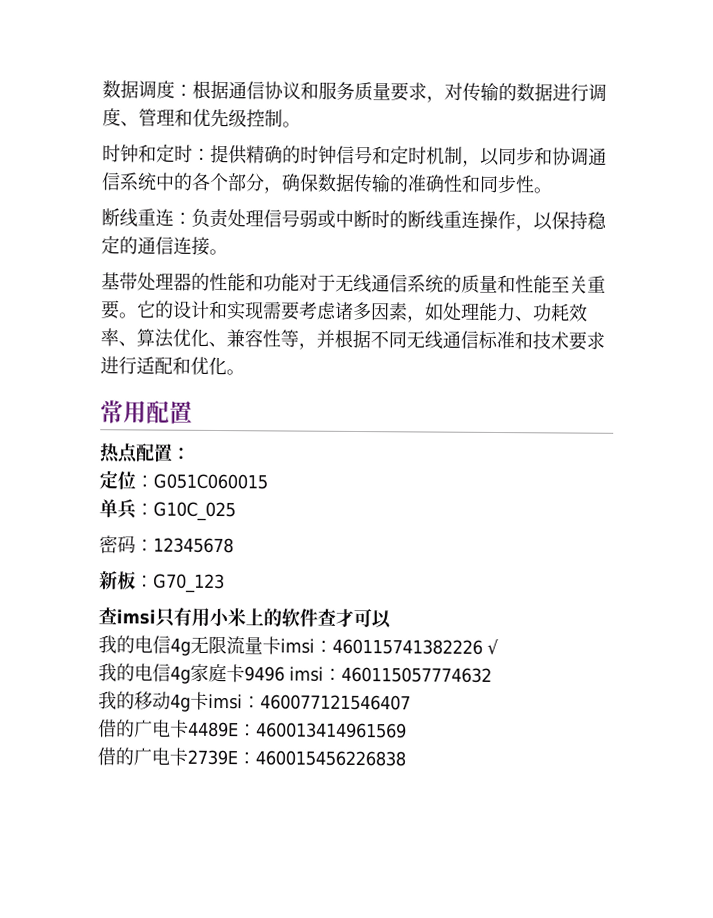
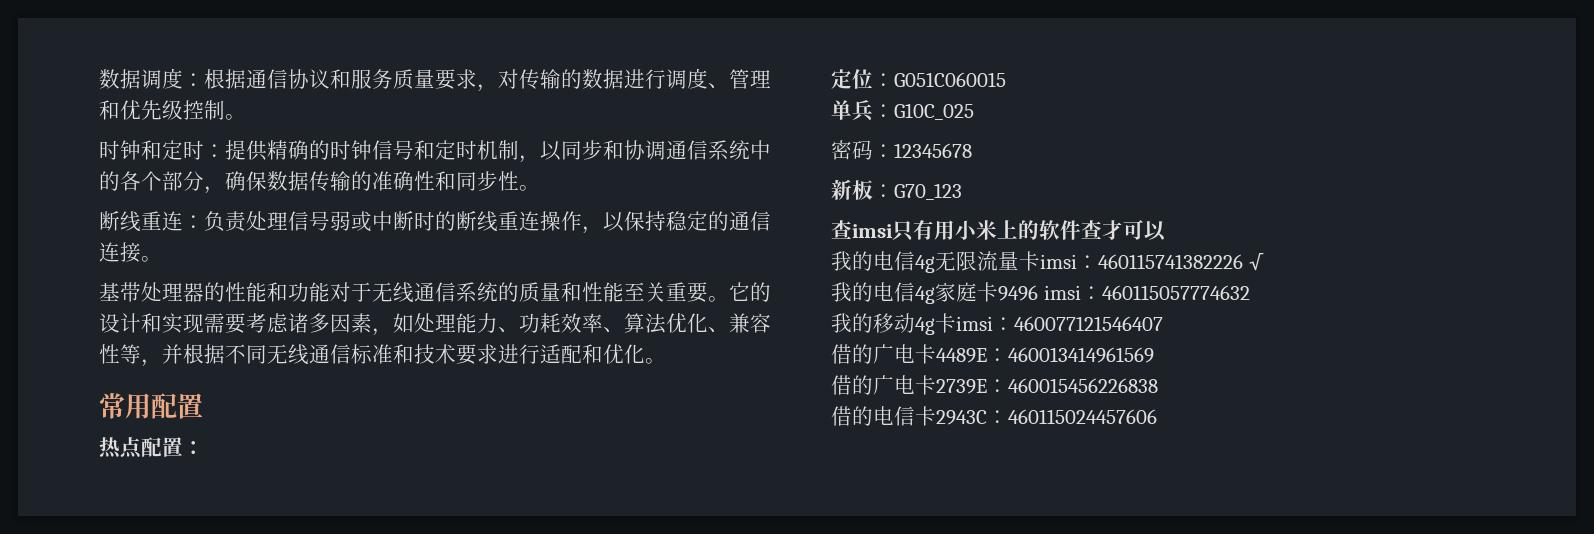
+ 借的电信卡2943C：460115024457606

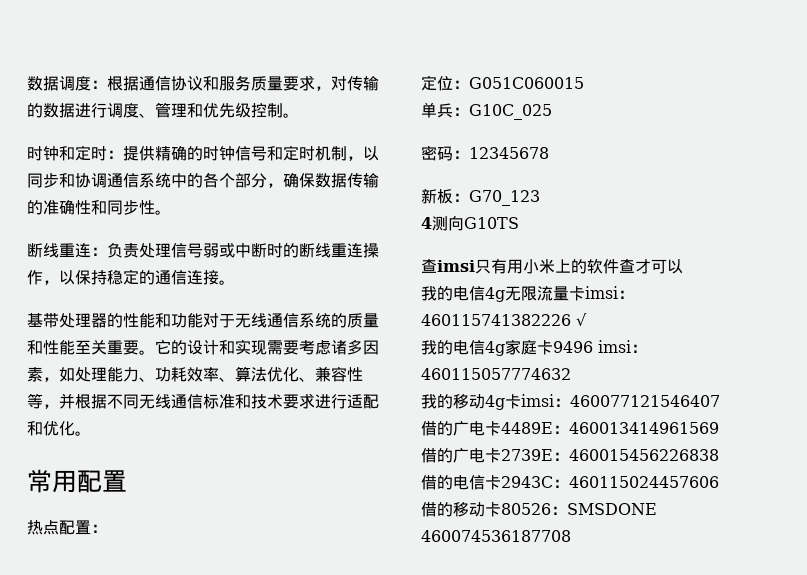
+ 4测向G10TS
+ 借的移动卡80526：SMSDONE 460074536187708

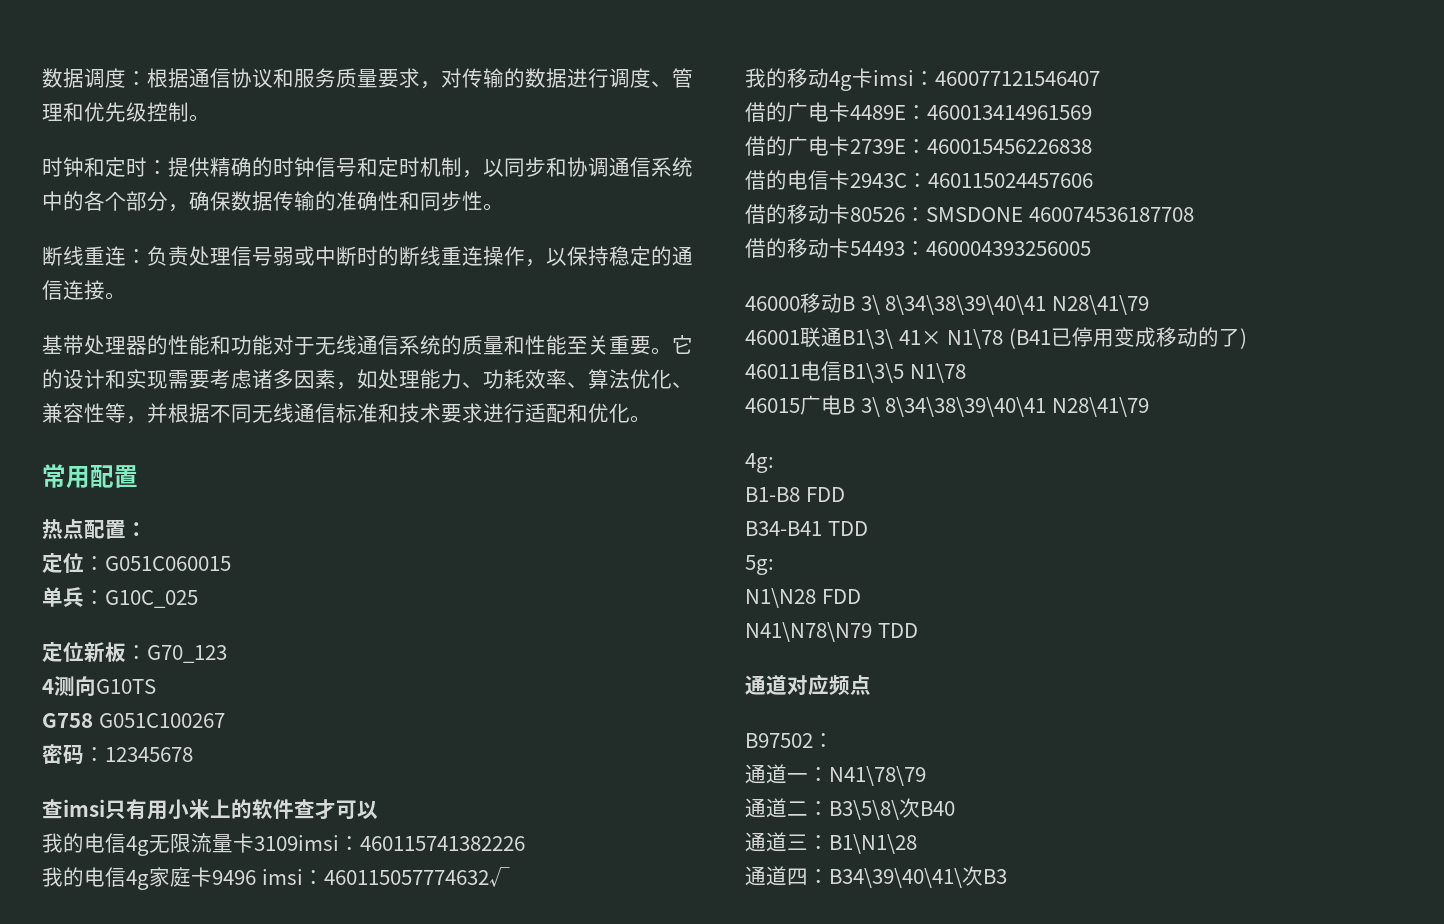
- 密码：12345678
- 新板：G70_123
+ 定位新板：G70_123
+ G758 G051C100267
+ 密码：12345678
- 我的电信4g无限流量卡imsi：460115741382226 √
+ 我的电信4g无限流量卡3109imsi：460115741382226
- 我的电信4g家庭卡9496 imsi：460115057774632
+ 我的电信4g家庭卡9496 imsi：460115057774632√
+ 借的移动卡54493：460004393256005
+ 46000移动B 3\ 8\34\38\39\40\41 N28\41\79
+ 46001联通B1\3\ 41× N1\78 (B41已停用变成移动的了)
+ 46011电信B1\3\5 N1\78
+ 46015广电B 3\ 8\34\38\39\40\41 N28\41\79
+ 4g:
+ B1-B8 FDD
+ B34-B41 TDD
+ 5g:
+ N1\N28 FDD
+ N41\N78\N79 TDD
+ 通道对应频点
+ B97502：
+ 通道一：N41\78\79
+ 通道二：B3\5\8\次B40
+ 通道三：B1\N1\28
+ 通道四：B34\39\40\41\次B3

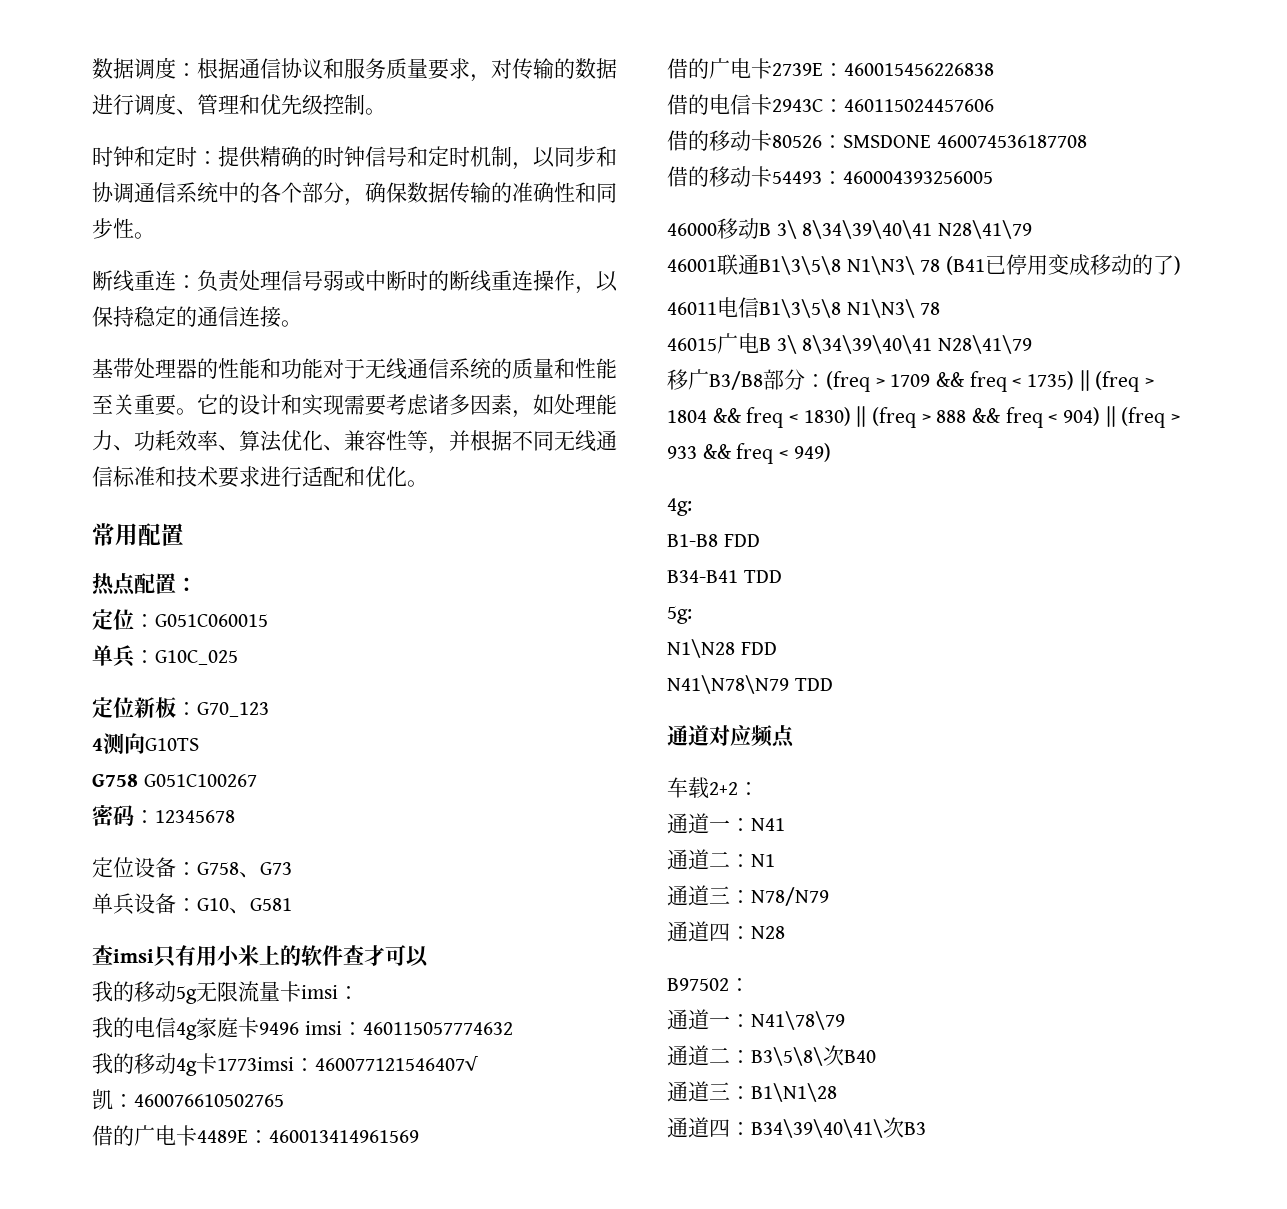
+ 定位设备：G758、G73
+ 单兵设备：G10、G581
- 我的电信4g无限流量卡3109imsi：460115741382226
+ 我的移动5g无限流量卡imsi：
- 我的电信4g家庭卡9496 imsi：460115057774632√
+ 我的电信4g家庭卡9496 imsi：460115057774632
- 我的移动4g卡imsi：460077121546407
+ 我的移动4g卡1773imsi：460077121546407√
+ 凯：460076610502765
- 46000移动B 3\ 8\34\38\39\40\41 N28\41\79
+ 46000移动B 3\ 8\34\39\40\41 N28\41\79
- 46001联通B1\3\ 41× N1\78 (B41已停用变成移动的了)
+ 46001联通B1\3\5\8 N1\N3\ 78 (B41已停用变成移动的了)
- 46011电信B1\3\5 N1\78
+ 46011电信B1\3\5\8 N1\N3\ 78
- 46015广电B 3\ 8\34\38\39\40\41 N28\41\79
+ 46015广电B 3\ 8\34\39\40\41 N28\41\79
+ 移广B3/B8部分：(freq > 1709 && freq < 1735) || (freq > 1804 && freq < 1830) || (freq > 888 && freq < 904) || (freq > 933 && freq < 949)
+ 车载2+2：
+ 通道一：N41
+ 通道二：N1
+ 通道三：N78/N79
+ 通道四：N28

